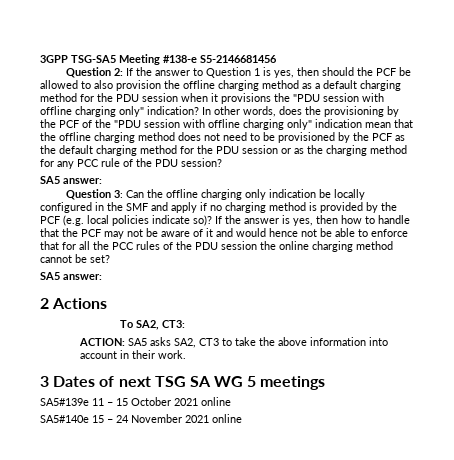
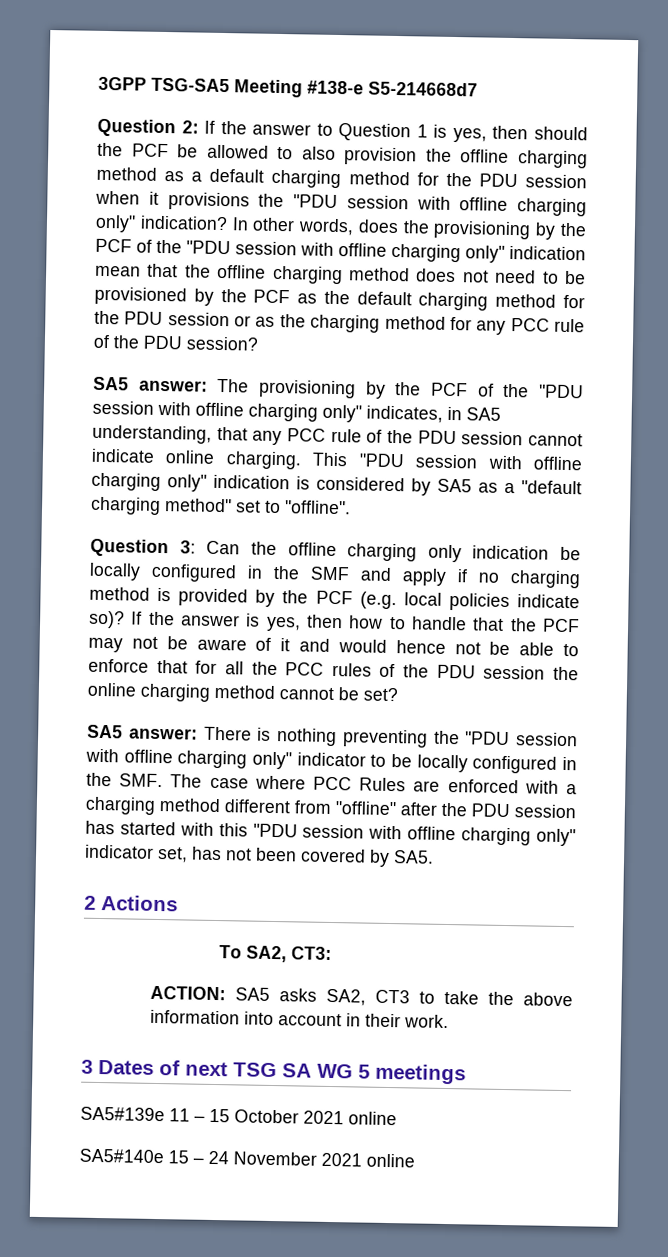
- 3GPP TSG-SA5 Meeting #138-e S5-2146681456
+ 3GPP TSG-SA5 Meeting #138-e S5-214668d7
  In other words, does the provisioning by the PCF of the "PDU session with offline charging only" indication mean that the offline charging method does not need to be provisioned by the PCF as the default charging method for the PDU session or as the charging method for any PCC rule of the PDU session?
- SA5 answer:
+ SA5 answer: The provisioning by the PCF of the "PDU session with offline charging only" indicates, in SA5 understanding, that any PCC rule of the PDU session cannot indicate online charging. This "PDU session with offline charging only" indication is considered by SA5 as a "default charging method" set to "offline".
  If the answer is yes, then how to handle that the PCF may not be aware of it and would hence not be able to enforce that for all the PCC rules of the PDU session the online charging method cannot be set?
- SA5 answer:
+ SA5 answer: There is nothing preventing the "PDU session with offline charging only" indicator to be locally configured in the SMF. The case where PCC Rules are enforced with a charging method different from "offline" after the PDU session has started with this "PDU session with offline charging only" indicator set, has not been covered by SA5.

